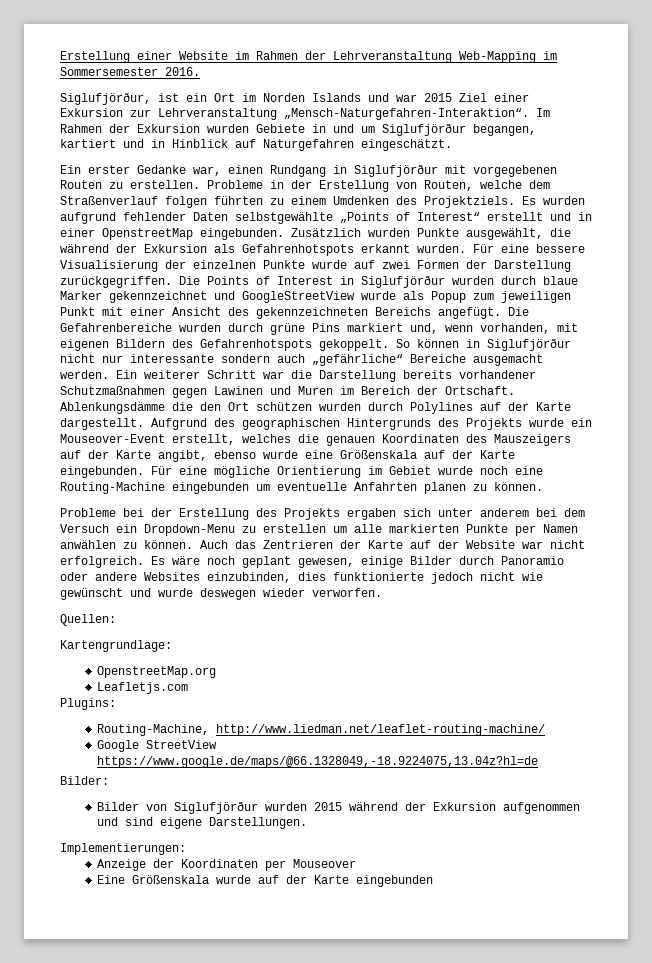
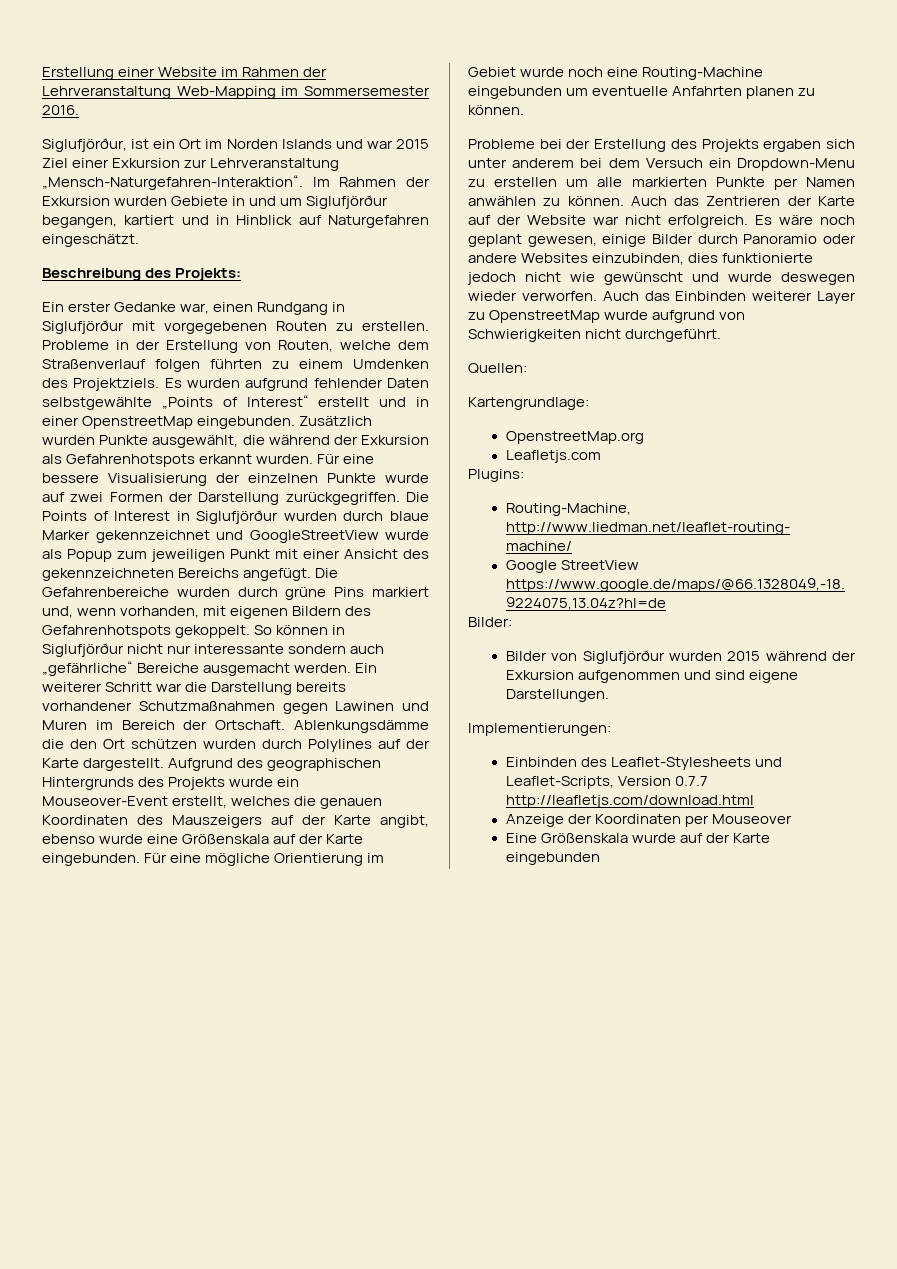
+ Beschreibung des Projekts:
+ Auch das Einbinden weiterer Layer zu OpenstreetMap wurde aufgrund von Schwierigkeiten nicht durchgeführt.
+ Einbinden des Leaflet-Stylesheets und Leaflet-Scripts, Version 0.7.7 http://leafletjs.com/download.html

